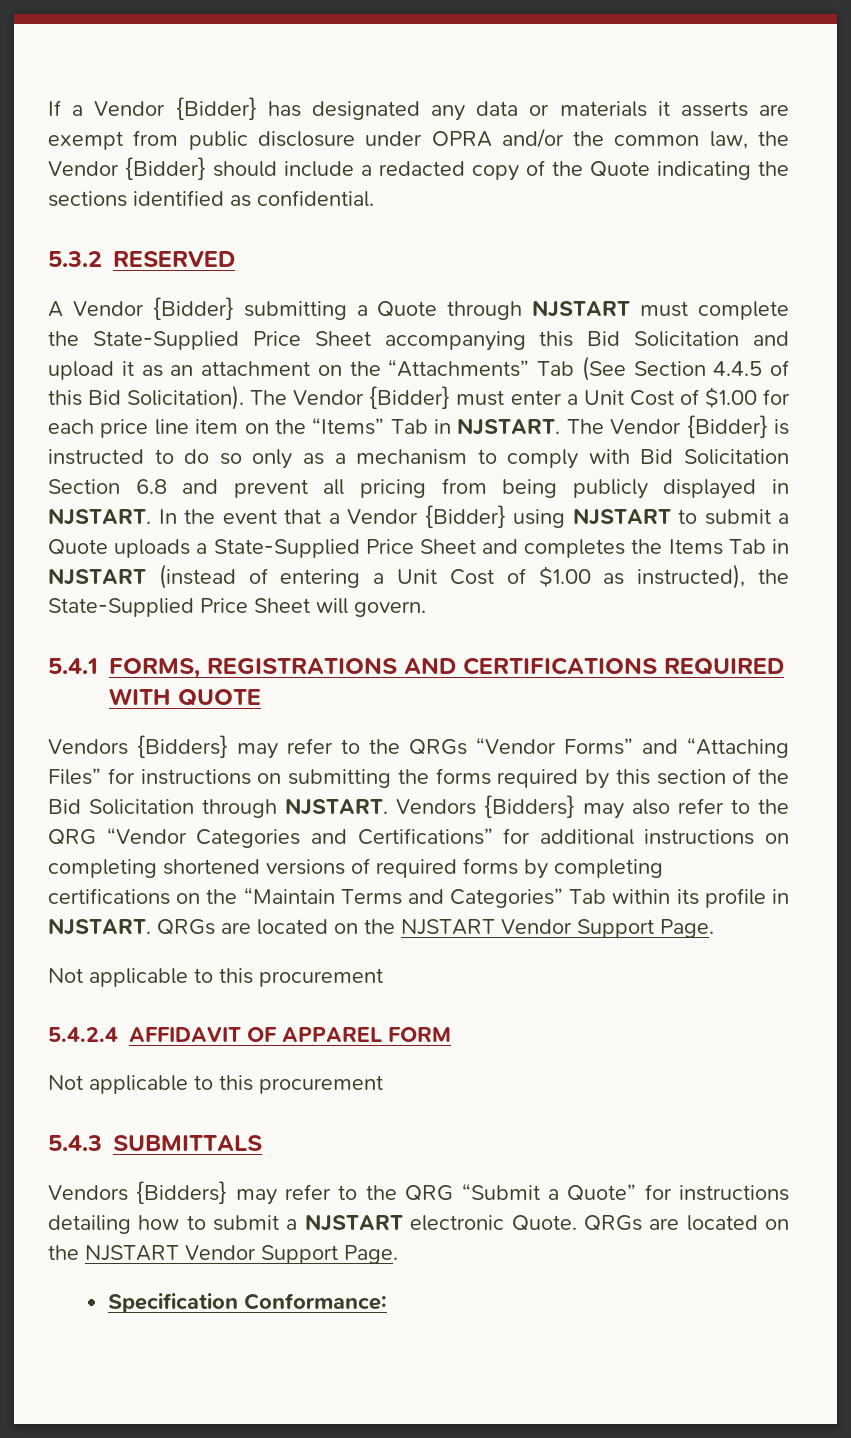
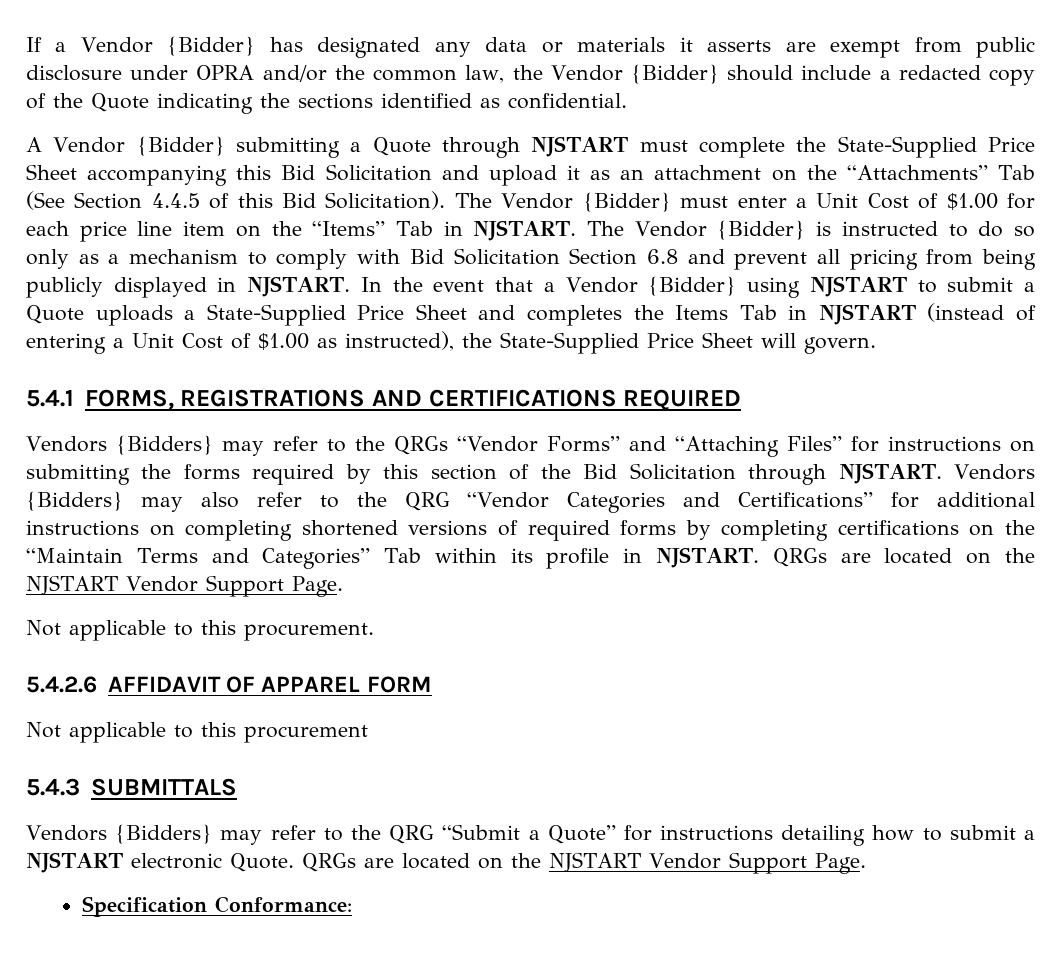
- 5.3.2 RESERVED
- 5.4.1 FORMS, REGISTRATIONS AND CERTIFICATIONS REQUIRED WITH QUOTE
+ 5.4.1 FORMS, REGISTRATIONS AND CERTIFICATIONS REQUIRED
  Vendors {Bidders} may also refer to the QRG “Vendor Categories and Certifications” for additional instructions on completing shortened versions of required forms by completing certifications on the “Maintain Terms and Categories” Tab within its profile in NJSTART. QRGs are located on the NJSTART Vendor Support Page.
- Not applicable to this procurement
- 5.4.2.4 AFFIDAVIT OF APPAREL FORM
+ Not applicable to this procurement.
+ 5.4.2.6 AFFIDAVIT OF APPAREL FORM

